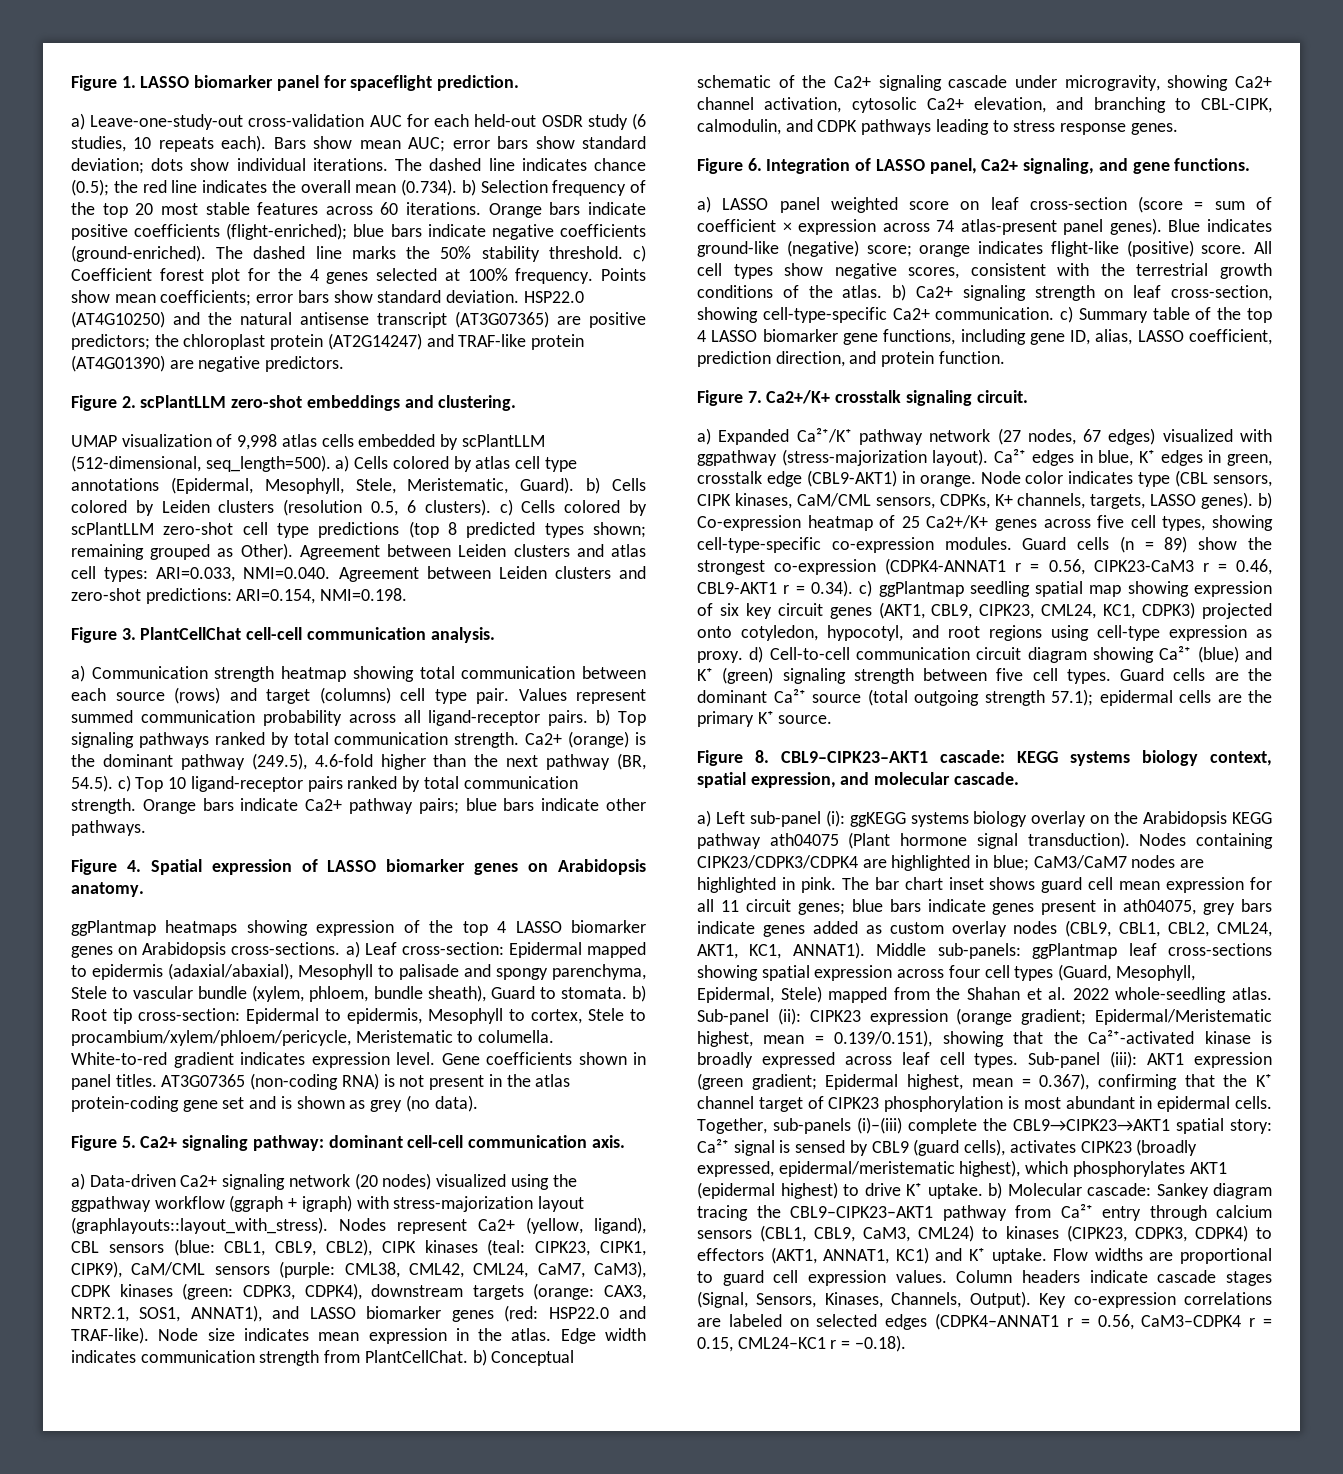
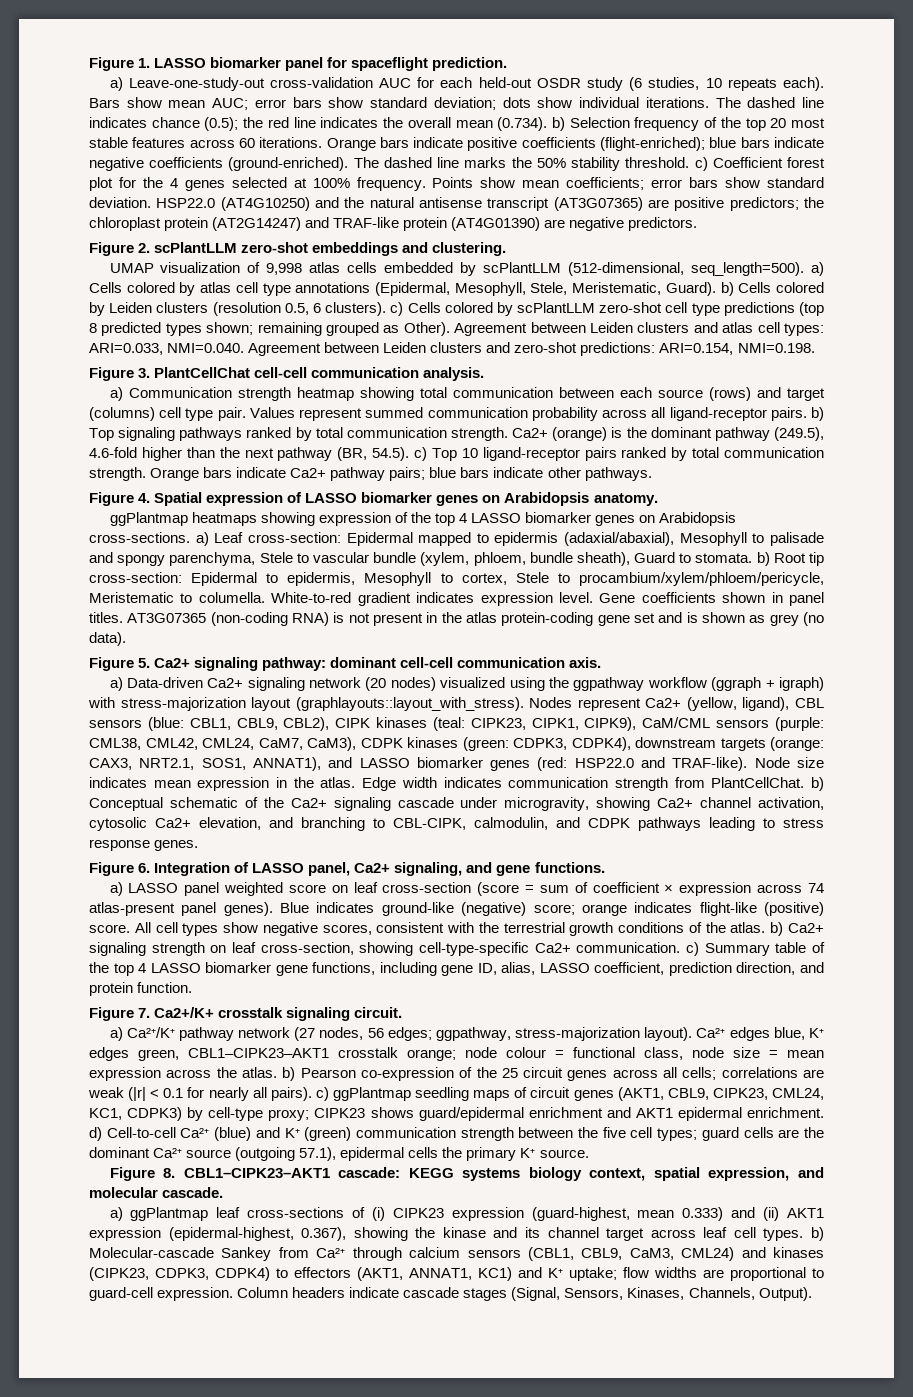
- a) Expanded Ca²⁺/K⁺ pathway network (27 nodes, 67 edges) visualized with ggpathway (stress-majorization layout).
+ a) Ca²⁺/K⁺ pathway network (27 nodes, 56 edges; ggpathway, stress-majorization layout).
- Ca²⁺ edges in blue, K⁺ edges in green, crosstalk edge (CBL9-AKT1) in orange. Node color indicates type (CBL sensors, CIPK kinases, CaM/CML sensors, CDPKs, K+ channels, targets, LASSO genes). b) Co-expression heatmap of 25 Ca2+/K+ genes across five cell types, showing cell-type-specific co-expression modules. Guard cells (n = 89) show the strongest co-expression (CDPK4-ANNAT1 r = 0.56, CIPK23-CaM3 r = 0.46, CBL9-AKT1 r = 0.34). c) ggPlantmap seedling spatial map showing expression of six key circuit genes (AKT1, CBL9, CIPK23, CML24, KC1, CDPK3) projected onto cotyledon, hypocotyl, and root regions using cell-type expression as proxy. d) Cell-to-cell communication circuit diagram showing Ca²⁺ (blue) and K⁺ (green) signaling strength between five cell types. Guard cells are the dominant Ca²⁺ source (total outgoing strength 57.1); epidermal cells are the primary K⁺ source.
+ Ca²⁺ edges blue, K⁺ edges green, CBL1–CIPK23–AKT1 crosstalk orange; node colour = functional class, node size = mean expression across the atlas. b) Pearson co-expression of the 25 circuit genes across all cells; correlations are weak (|r| < 0.1 for nearly all pairs). c) ggPlantmap seedling maps of circuit genes (AKT1, CBL9, CIPK23, CML24, KC1, CDPK3) by cell-type proxy; CIPK23 shows guard/epidermal enrichment and AKT1 epidermal enrichment. d) Cell-to-cell Ca²⁺ (blue) and K⁺ (green) communication strength between the five cell types; guard cells are the dominant Ca²⁺ source (outgoing 57.1), epidermal cells the primary K⁺ source.
- Figure 8. CBL9–CIPK23–AKT1 cascade: KEGG systems biology context, spatial expression, and molecular cascade.
+ Figure 8. CBL1–CIPK23–AKT1 cascade: KEGG systems biology context, spatial expression, and molecular cascade.
- a) Left sub-panel (i): ggKEGG systems biology overlay on the Arabidopsis KEGG pathway ath04075 (Plant hormone signal transduction). Nodes containing CIPK23/CDPK3/CDPK4 are highlighted in blue; CaM3/CaM7 nodes are highlighted in pink. The bar chart inset shows guard cell mean expression for all 11 circuit genes; blue bars indicate genes present in ath04075, grey bars indicate genes added as custom overlay nodes (CBL9, CBL1, CBL2, CML24, AKT1, KC1, ANNAT1). Middle sub-panels: ggPlantmap leaf cross-sections showing spatial expression across four cell types (Guard, Mesophyll, Epidermal, Stele) mapped from the Shahan et al. 2022 whole-seedling atlas. Sub-panel (ii): CIPK23 expression (orange gradient; Epidermal/Meristematic highest, mean = 0.139/0.151), showing that the Ca²⁺-activated kinase is broadly expressed across leaf cell types. Sub-panel (iii): AKT1 expression (green gradient; Epidermal highest, mean = 0.367), confirming that the K⁺ channel target of CIPK23 phosphorylation is most abundant in epidermal cells. Together, sub-panels (i)–(iii) complete the CBL9→CIPK23→AKT1 spatial story: Ca²⁺ signal is sensed by CBL9 (guard cells), activates CIPK23 (broadly expressed, epidermal/meristematic highest), which phosphorylates AKT1 (epidermal highest) to drive K⁺ uptake. b) Molecular cascade: Sankey diagram tracing the CBL9–CIPK23–AKT1 pathway from Ca²⁺ entry through calcium sensors (CBL1, CBL9, CaM3, CML24) to kinases (CIPK23, CDPK3, CDPK4) to effectors (AKT1, ANNAT1, KC1) and K⁺ uptake. Flow widths are proportional to guard cell expression values.
+ a) ggPlantmap leaf cross-sections of (i) CIPK23 expression (guard-highest, mean 0.333) and (ii) AKT1 expression (epidermal-highest, 0.367), showing the kinase and its channel target across leaf cell types. b) Molecular-cascade Sankey from Ca²⁺ through calcium sensors (CBL1, CBL9, CaM3, CML24) and kinases (CIPK23, CDPK3, CDPK4) to effectors (AKT1, ANNAT1, KC1) and K⁺ uptake; flow widths are proportional to guard-cell expression.
- Key co-expression correlations are labeled on selected edges (CDPK4–ANNAT1 r = 0.56, CaM3–CDPK4 r = 0.15, CML24–KC1 r = −0.18).

